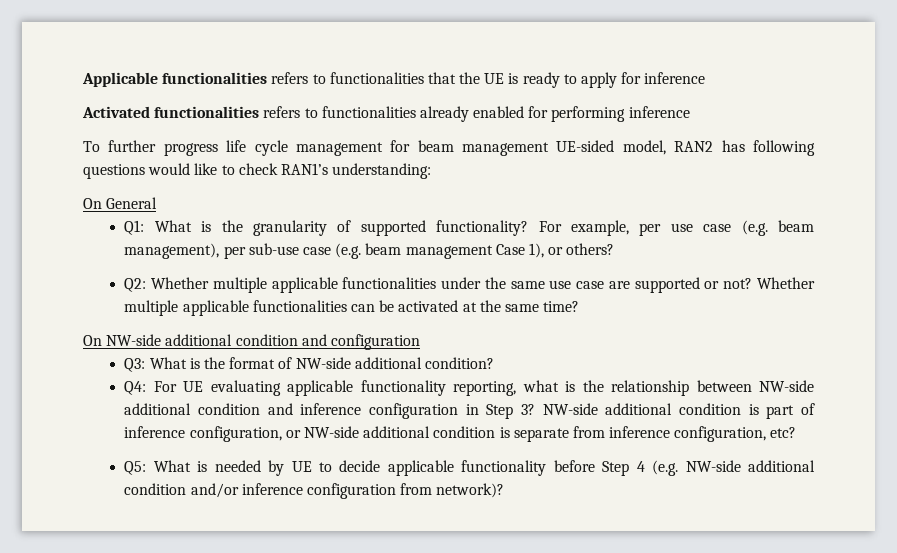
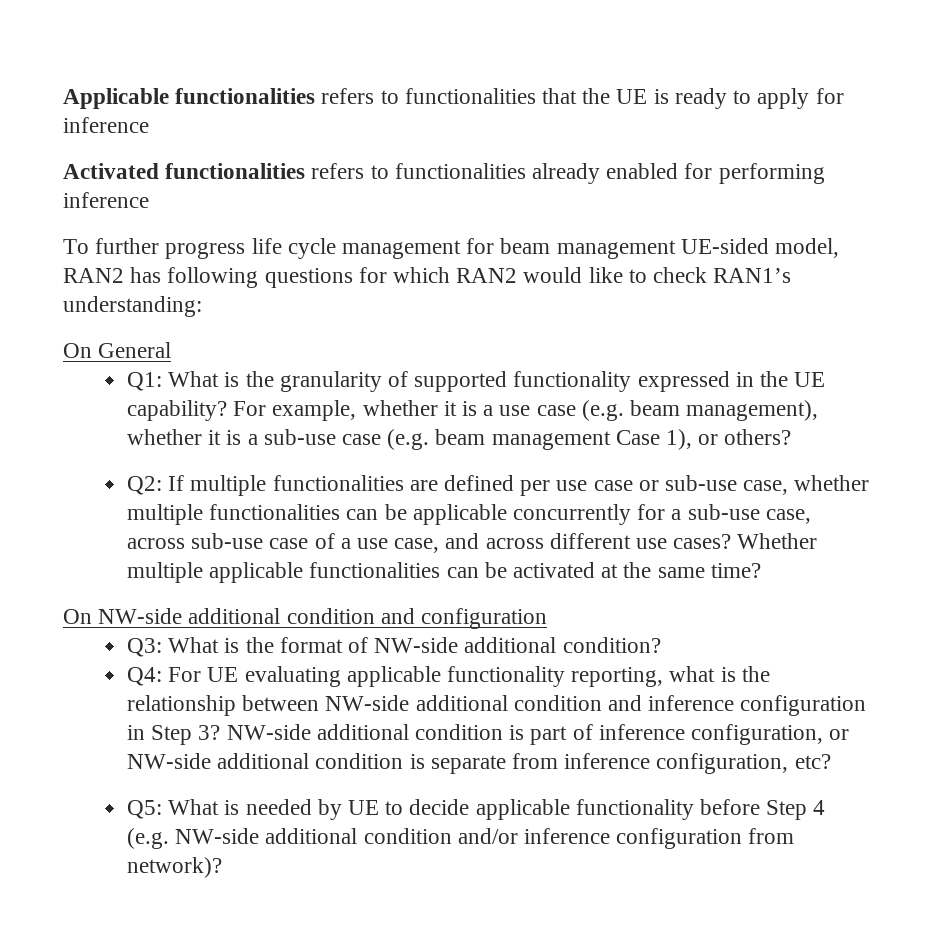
- To further progress life cycle management for beam management UE-sided model, RAN2 has following questions would like to check RAN1’s understanding:
+ To further progress life cycle management for beam management UE-sided model, RAN2 has following questions for which RAN2 would like to check RAN1’s understanding:
- Q1: What is the granularity of supported functionality? For example, per use case (e.g. beam management), per sub-use case (e.g. beam management Case 1), or others?
+ Q1: What is the granularity of supported functionality expressed in the UE capability? For example, whether it is a use case (e.g. beam management), whether it is a sub-use case (e.g. beam management Case 1), or others?
- Q2: Whether multiple applicable functionalities under the same use case are supported or not?
+ Q2: If multiple functionalities are defined per use case or sub-use case, whether multiple functionalities can be applicable concurrently for a sub-use case, across sub-use case of a use case, and across different use cases?

